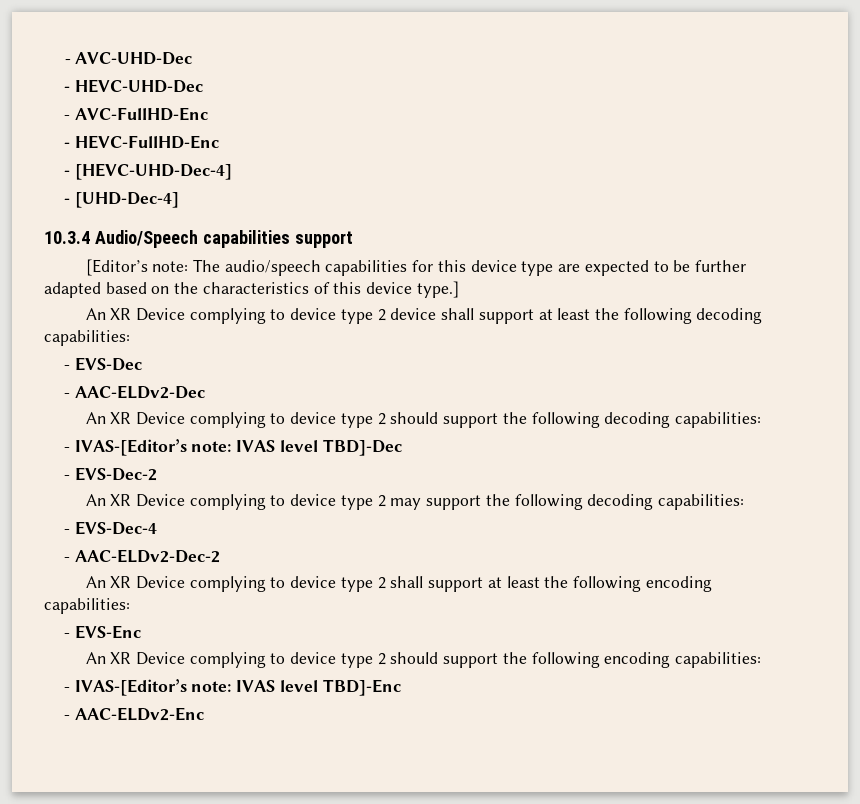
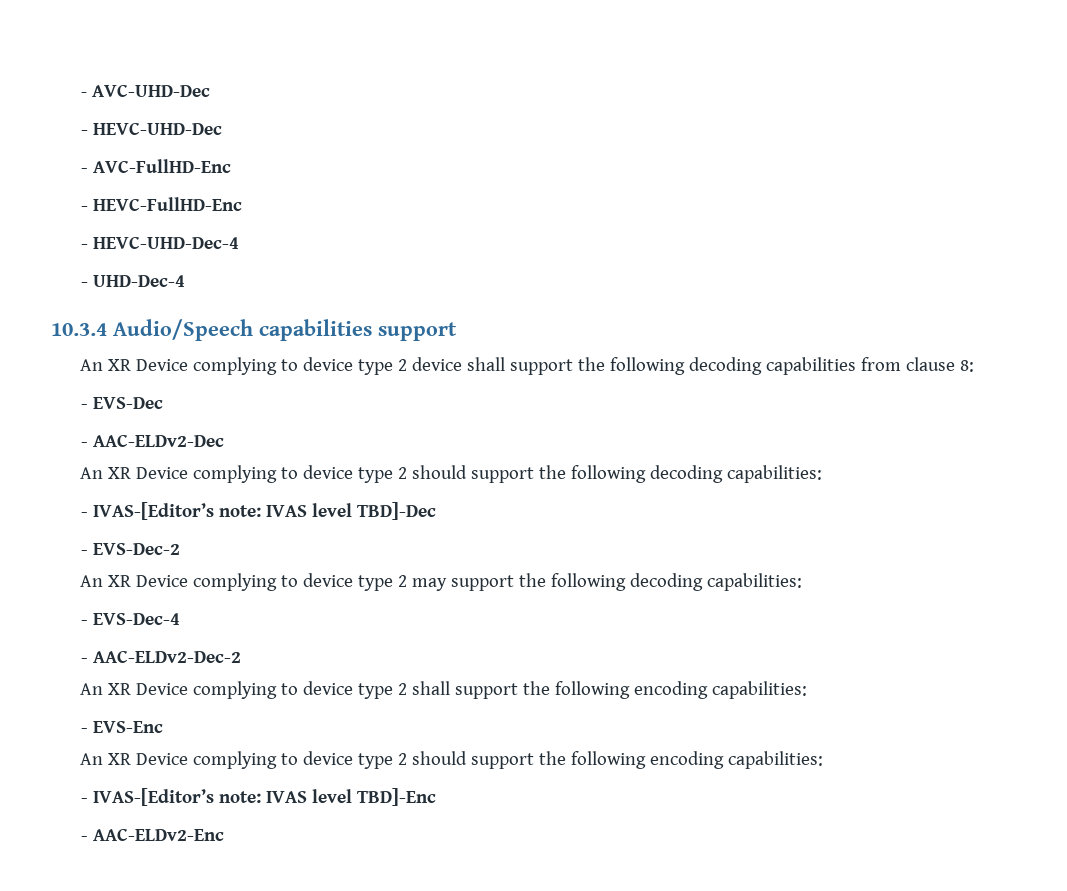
- - [HEVC-UHD-Dec-4]
- - [UHD-Dec-4]
+ - HEVC-UHD-Dec-4
+ - UHD-Dec-4
- [Editor’s note: The audio/speech capabilities for this device type are expected to be further adapted based on the characteristics of this device type.]
- An XR Device complying to device type 2 device shall support at least the following decoding capabilities:
+ An XR Device complying to device type 2 device shall support the following decoding capabilities from clause 8:
- An XR Device complying to device type 2 shall support at least the following encoding capabilities:
+ An XR Device complying to device type 2 shall support the following encoding capabilities:

